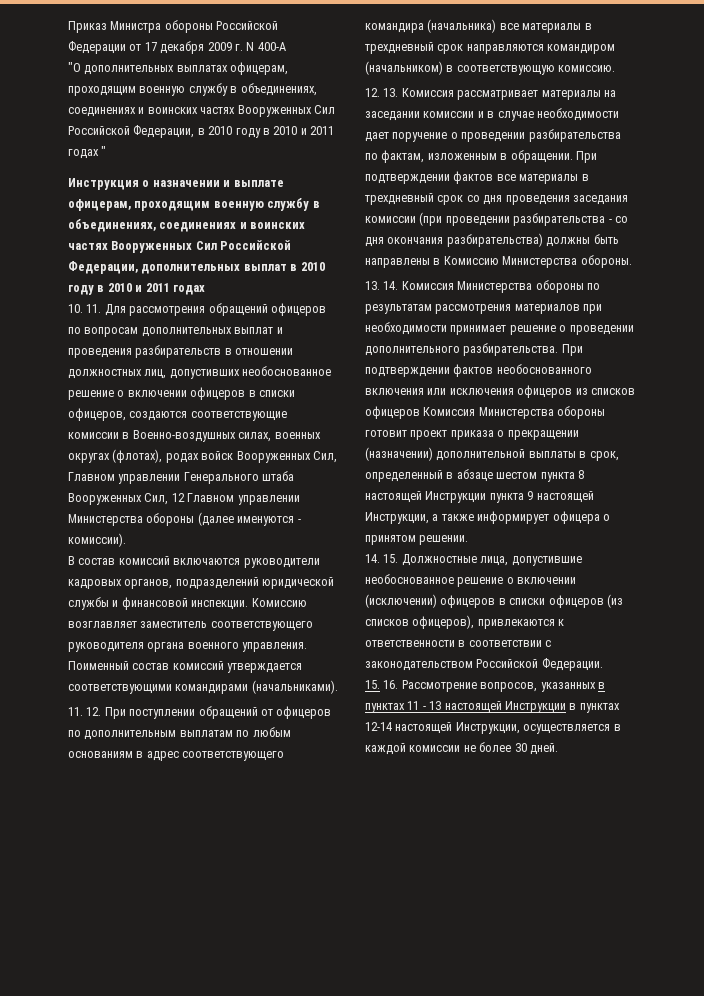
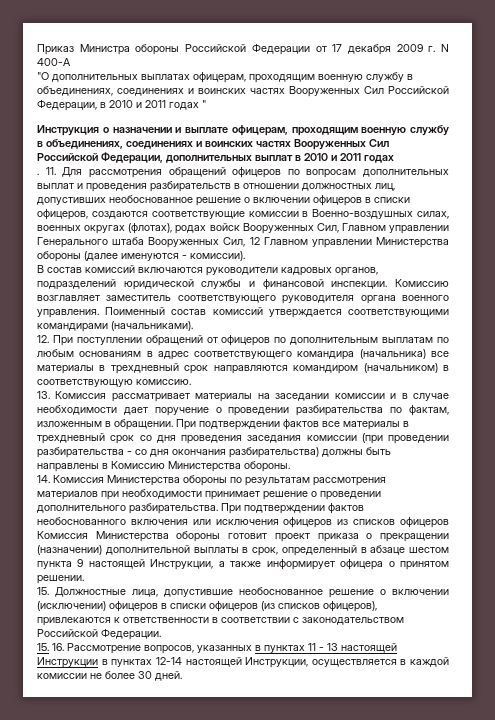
- "О дополнительных выплатах офицерам, проходящим военную службу в объединениях, соединениях и воинских частях Вооруженных Сил Российской Федерации, в 2010 году в 2010 и 2011 годах "
+ "О дополнительных выплатах офицерам, проходящим военную службу в объединениях, соединениях и воинских частях Вооруженных Сил Российской Федерации, в 2010 и 2011 годах "
- Инструкция о назначении и выплате офицерам, проходящим военную службу в объединениях, соединениях и воинских частях Вооруженных Сил Российской Федерации, дополнительных выплат в 2010 году в 2010 и 2011 годах
+ Инструкция о назначении и выплате офицерам, проходящим военную службу в объединениях, соединениях и воинских частях Вооруженных Сил Российской Федерации, дополнительных выплат в 2010 и 2011 годах
- 10. 11. Для рассмотрения обращений офицеров по вопросам дополнительных выплат и проведения разбирательств в отношении должностных лиц, допустивших необоснованное решение о включении офицеров в списки офицеров, создаются соответствующие комиссии в Военно-воздушных силах, военных округах (флотах), родах войск Вооруженных Сил, Главном управлении Генерального штаба Вооруженных Сил, 12 Главном управлении Министерства обороны (далее именуются - комиссии).
+ . 11. Для рассмотрения обращений офицеров по вопросам дополнительных выплат и проведения разбирательств в отношении должностных лиц, допустивших необоснованное решение о включении офицеров в списки офицеров, создаются соответствующие комиссии в Военно-воздушных силах, военных округах (флотах), родах войск Вооруженных Сил, Главном управлении Генерального штаба Вооруженных Сил, 12 Главном управлении Министерства обороны (далее именуются - комиссии).
- 11. 12. При поступлении обращений от офицеров по дополнительным выплатам по любым основаниям в адрес соответствующего командира (начальника) все материалы в трехдневный срок направляются командиром (начальником) в соответствующую комиссию.
+ 12. При поступлении обращений от офицеров по дополнительным выплатам по любым основаниям в адрес соответствующего командира (начальника) все материалы в трехдневный срок направляются командиром (начальником) в соответствующую комиссию.
- 12. 13. Комиссия рассматривает материалы на заседании комиссии и в случае необходимости дает поручение о проведении разбирательства по фактам, изложенным в обращении.
+ 13. Комиссия рассматривает материалы на заседании комиссии и в случае необходимости дает поручение о проведении разбирательства по фактам, изложенным в обращении.
- 13. 14. Комиссия Министерства обороны по результатам рассмотрения материалов при необходимости принимает решение о проведении дополнительного разбирательства.
+ 14. Комиссия Министерства обороны по результатам рассмотрения материалов при необходимости принимает решение о проведении дополнительного разбирательства.
- При подтверждении фактов необоснованного включения или исключения офицеров из списков офицеров Комиссия Министерства обороны готовит проект приказа о прекращении (назначении) дополнительной выплаты в срок, определенный в абзаце шестом пункта 8 настоящей Инструкции пункта 9 настоящей Инструкции, а также информирует офицера о принятом решении.
+ При подтверждении фактов необоснованного включения или исключения офицеров из списков офицеров Комиссия Министерства обороны готовит проект приказа о прекращении (назначении) дополнительной выплаты в срок, определенный в абзаце шестом пункта 9 настоящей Инструкции, а также информирует офицера о принятом решении.
- 14. 15. Должностные лица, допустившие необоснованное решение о включении (исключении) офицеров в списки офицеров (из списков офицеров), привлекаются к ответственности в соответствии с законодательством Российской Федерации.
+ 15. Должностные лица, допустившие необоснованное решение о включении (исключении) офицеров в списки офицеров (из списков офицеров), привлекаются к ответственности в соответствии с законодательством Российской Федерации.

